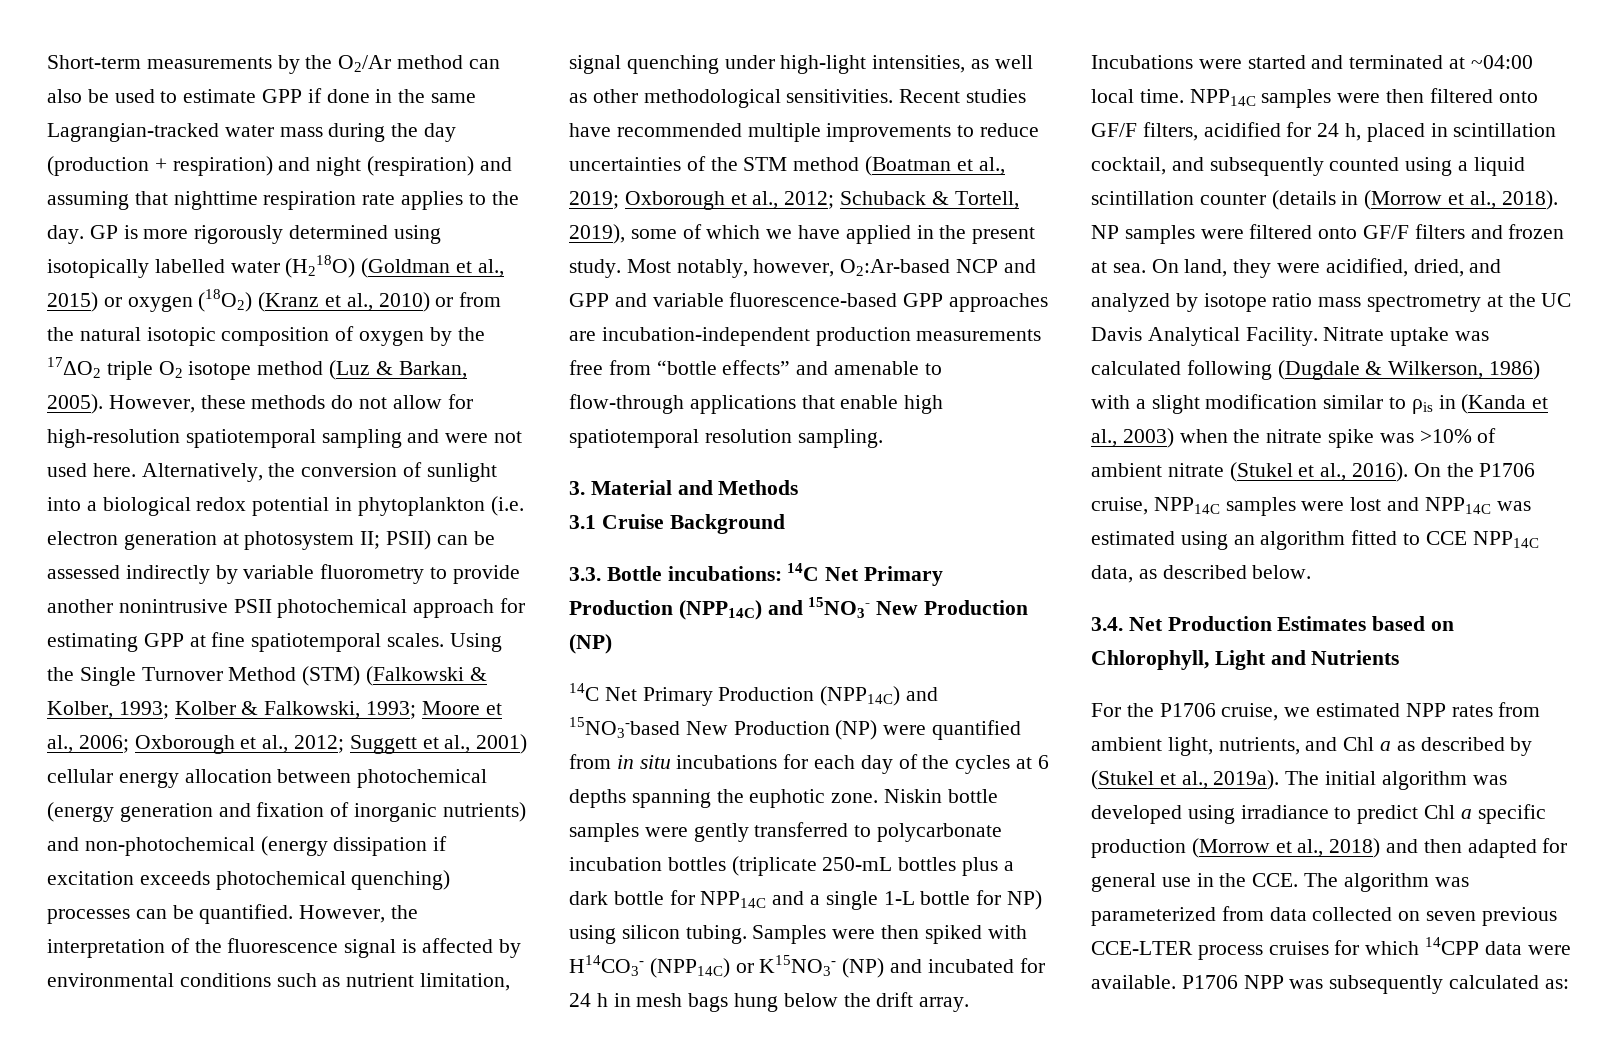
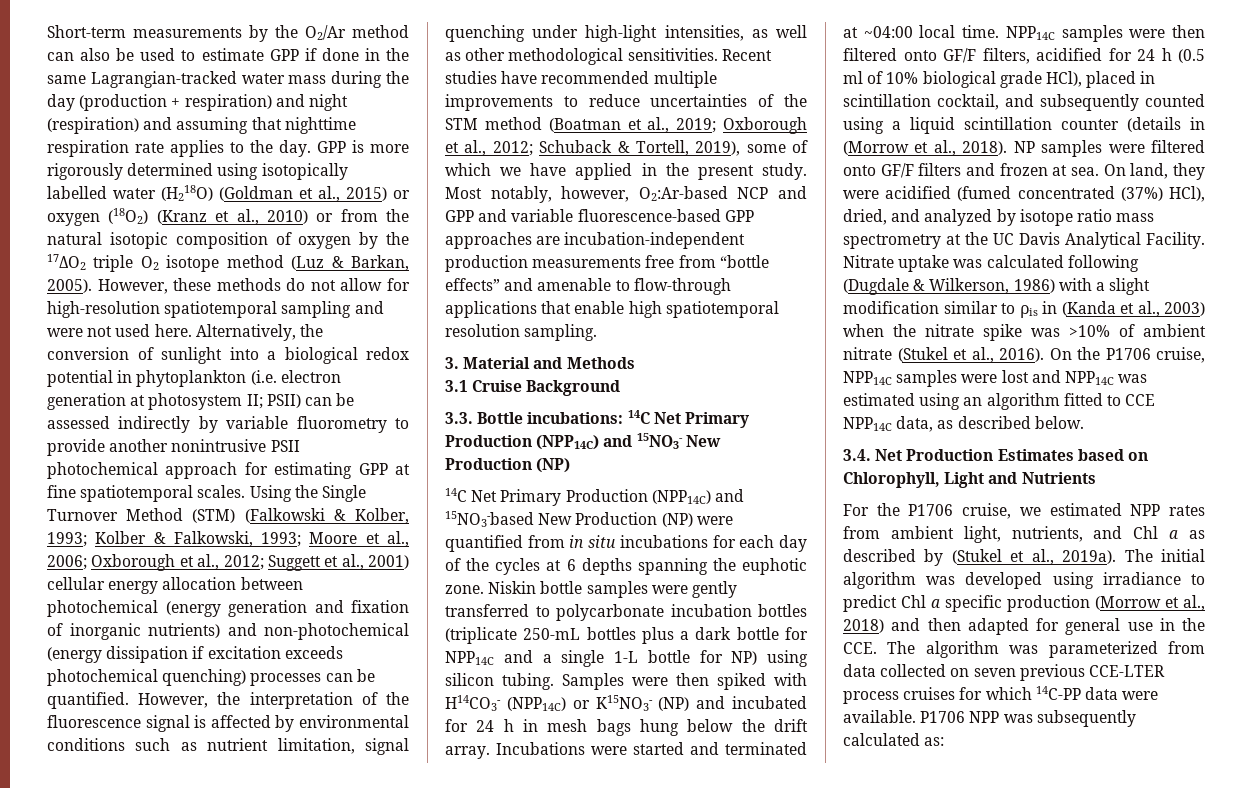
- GP is more rigorously determined using isotopically labelled water (H218O) (Goldman et al., 2015) or oxygen (18O2) (Kranz et al., 2010) or from the natural isotopic composition of oxygen by the 17ΔO2 triple O2 isotope method (Luz & Barkan, 2005).
+ GPP is more rigorously determined using isotopically labelled water (H218O) (Goldman et al., 2015) or oxygen (18O2) (Kranz et al., 2010) or from the natural isotopic composition of oxygen by the 17ΔO2 triple O2 isotope method (Luz & Barkan, 2005).
- NPP14C samples were then filtered onto GF/F filters, acidified for 24 h, placed in scintillation cocktail, and subsequently counted using a liquid scintillation counter (details in (Morrow et al., 2018).
+ NPP14C samples were then filtered onto GF/F filters, acidified for 24 h (0.5 ml of 10% biological grade HCl), placed in scintillation cocktail, and subsequently counted using a liquid scintillation counter (details in (Morrow et al., 2018).
- On land, they were acidified, dried, and analyzed by isotope ratio mass spectrometry at the UC Davis Analytical Facility.
+ On land, they were acidified (fumed concentrated (37%) HCl), dried, and analyzed by isotope ratio mass spectrometry at the UC Davis Analytical Facility.
- The initial algorithm was developed using irradiance to predict Chl a specific production (Morrow et al., 2018) and then adapted for general use in the CCE. The algorithm was parameterized from data collected on seven previous CCE-LTER process cruises for which 14CPP data were available.
+ The initial algorithm was developed using irradiance to predict Chl a specific production (Morrow et al., 2018) and then adapted for general use in the CCE. The algorithm was parameterized from data collected on seven previous CCE-LTER process cruises for which 14C-PP data were available.

